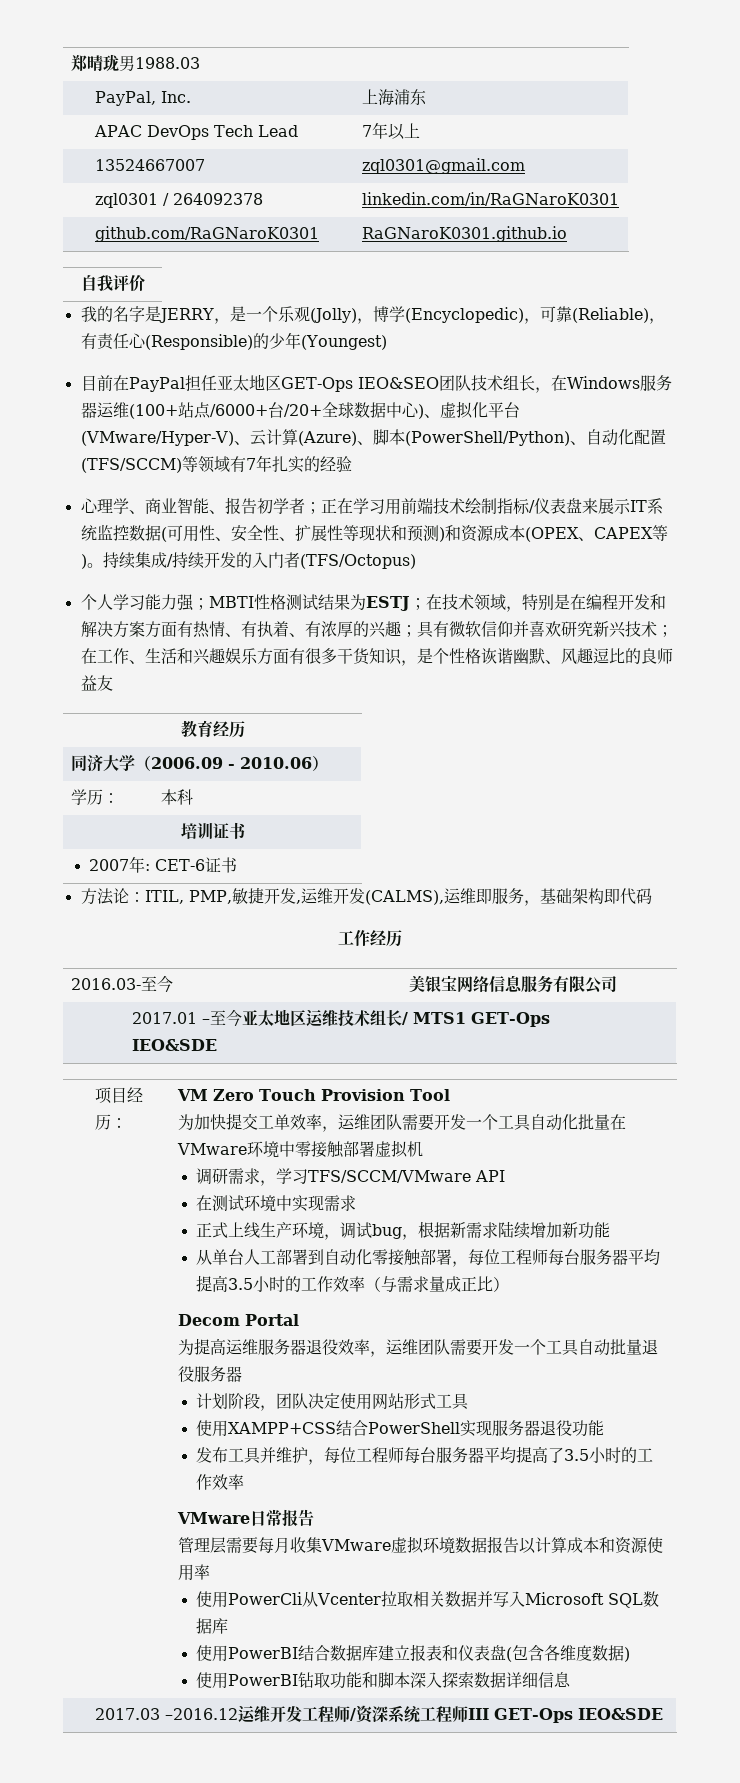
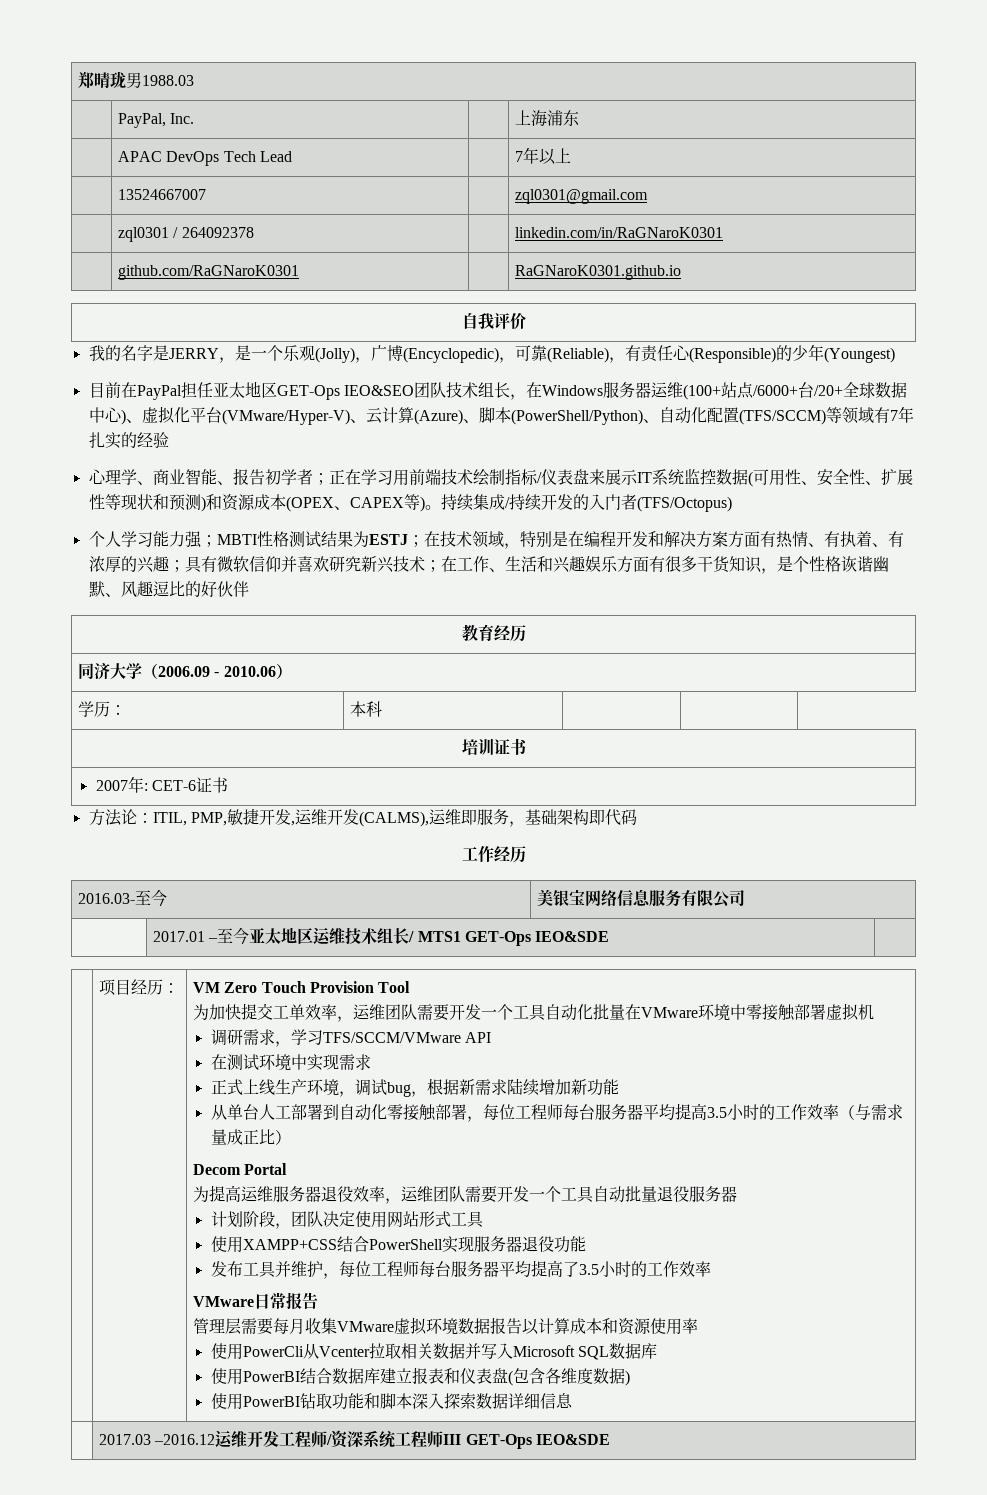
- 我的名字是JERRY，是一个乐观(Jolly)，博学(Encyclopedic)，可靠(Reliable)，有责任心(Responsible)的少年(Youngest)
+ 我的名字是JERRY，是一个乐观(Jolly)，广博(Encyclopedic)，可靠(Reliable)，有责任心(Responsible)的少年(Youngest)
- 个人学习能力强；MBTI性格测试结果为ESTJ；在技术领域，特别是在编程开发和解决方案方面有热情、有执着、有浓厚的兴趣；具有微软信仰并喜欢研究新兴技术；在工作、生活和兴趣娱乐方面有很多干货知识，是个性格诙谐幽默、风趣逗比的良师益友
+ 个人学习能力强；MBTI性格测试结果为ESTJ；在技术领域，特别是在编程开发和解决方案方面有热情、有执着、有浓厚的兴趣；具有微软信仰并喜欢研究新兴技术；在工作、生活和兴趣娱乐方面有很多干货知识，是个性格诙谐幽默、风趣逗比的好伙伴

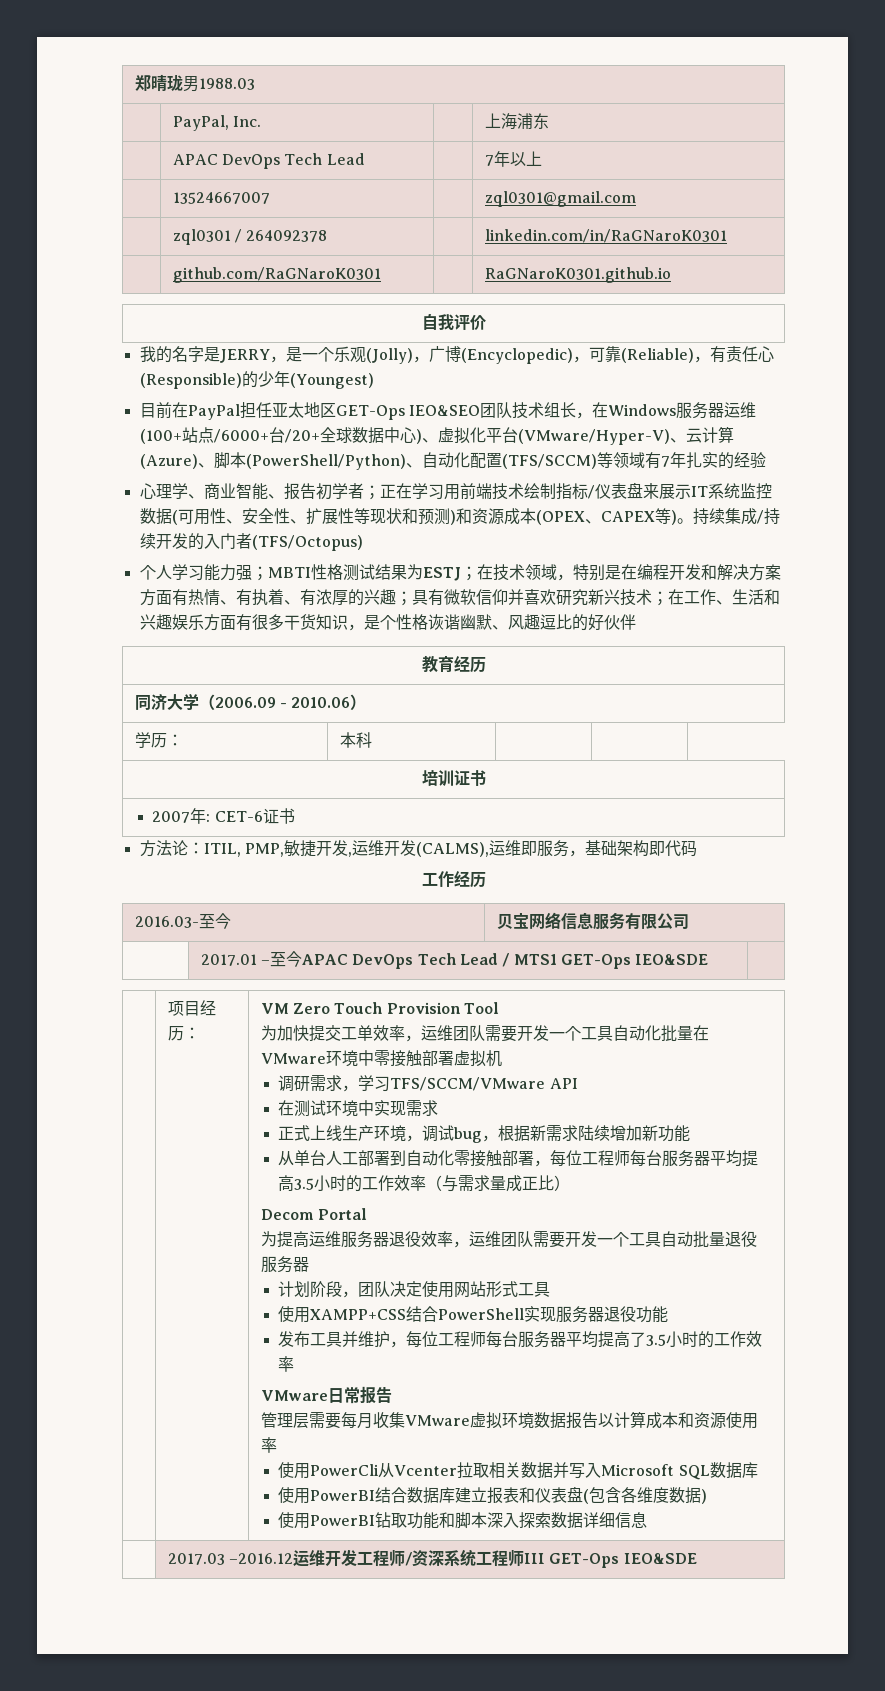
- 2016.03-至今 | 美银宝网络信息服务有限公司
+ 2016.03-至今 | 贝宝网络信息服务有限公司
- | 2017.01 –至今亚太地区运维技术组长/ MTS1 GET-Ops IEO&SDE |
+ | 2017.01 –至今APAC DevOps Tech Lead / MTS1 GET-Ops IEO&SDE |

